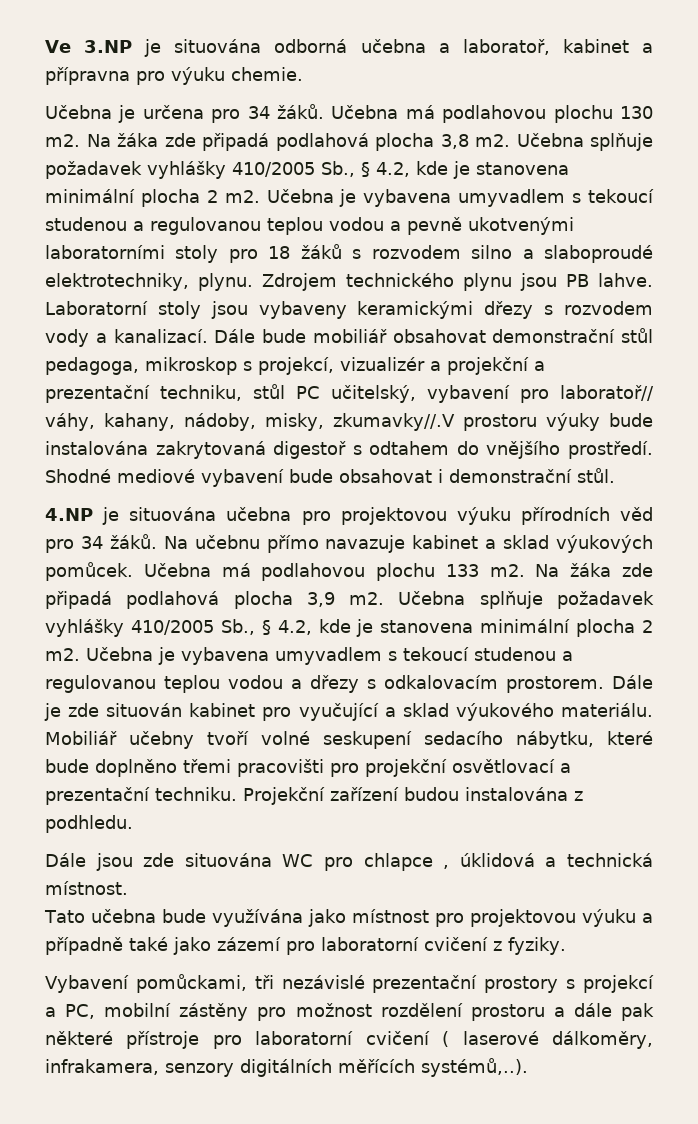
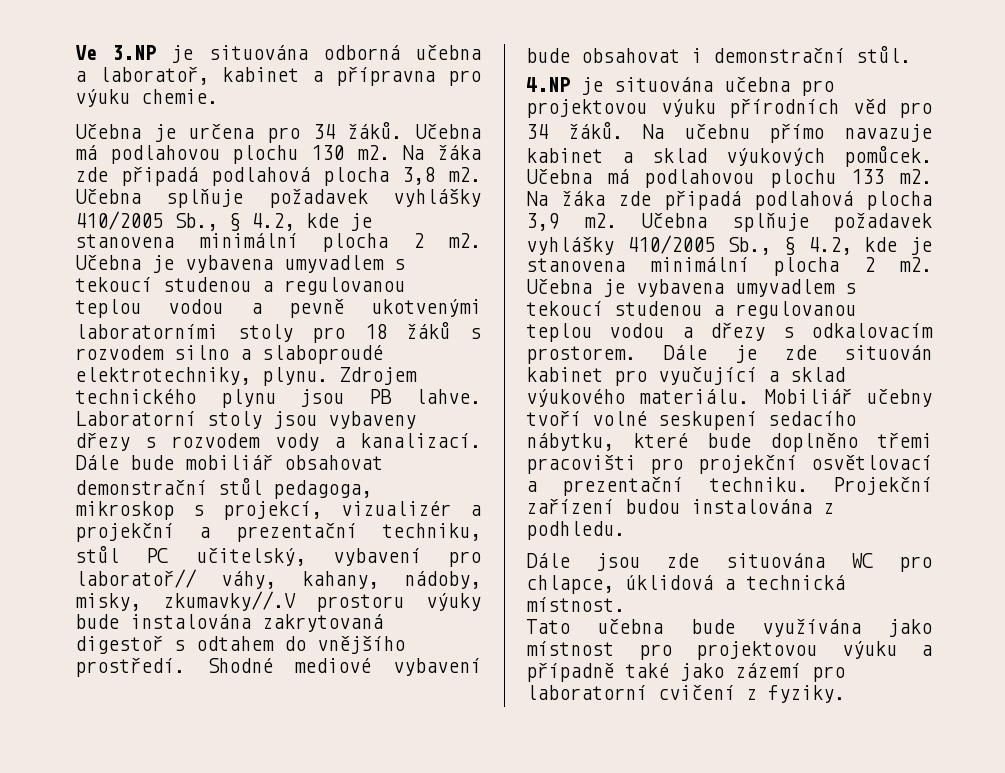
- Laboratorní stoly jsou vybaveny keramickými dřezy s rozvodem vody a kanalizací.
+ Laboratorní stoly jsou vybaveny dřezy s rozvodem vody a kanalizací.
- Dále jsou zde situována WC pro chlapce , úklidová a technická místnost.
+ Dále jsou zde situována WC pro chlapce, úklidová a technická místnost.
- Vybavení pomůckami, tři nezávislé prezentační prostory s projekcí a PC, mobilní zástěny pro možnost rozdělení prostoru a dále pak některé přístroje pro laboratorní cvičení ( laserové dálkoměry, infrakamera, senzory digitálních měřících systémů,..).

